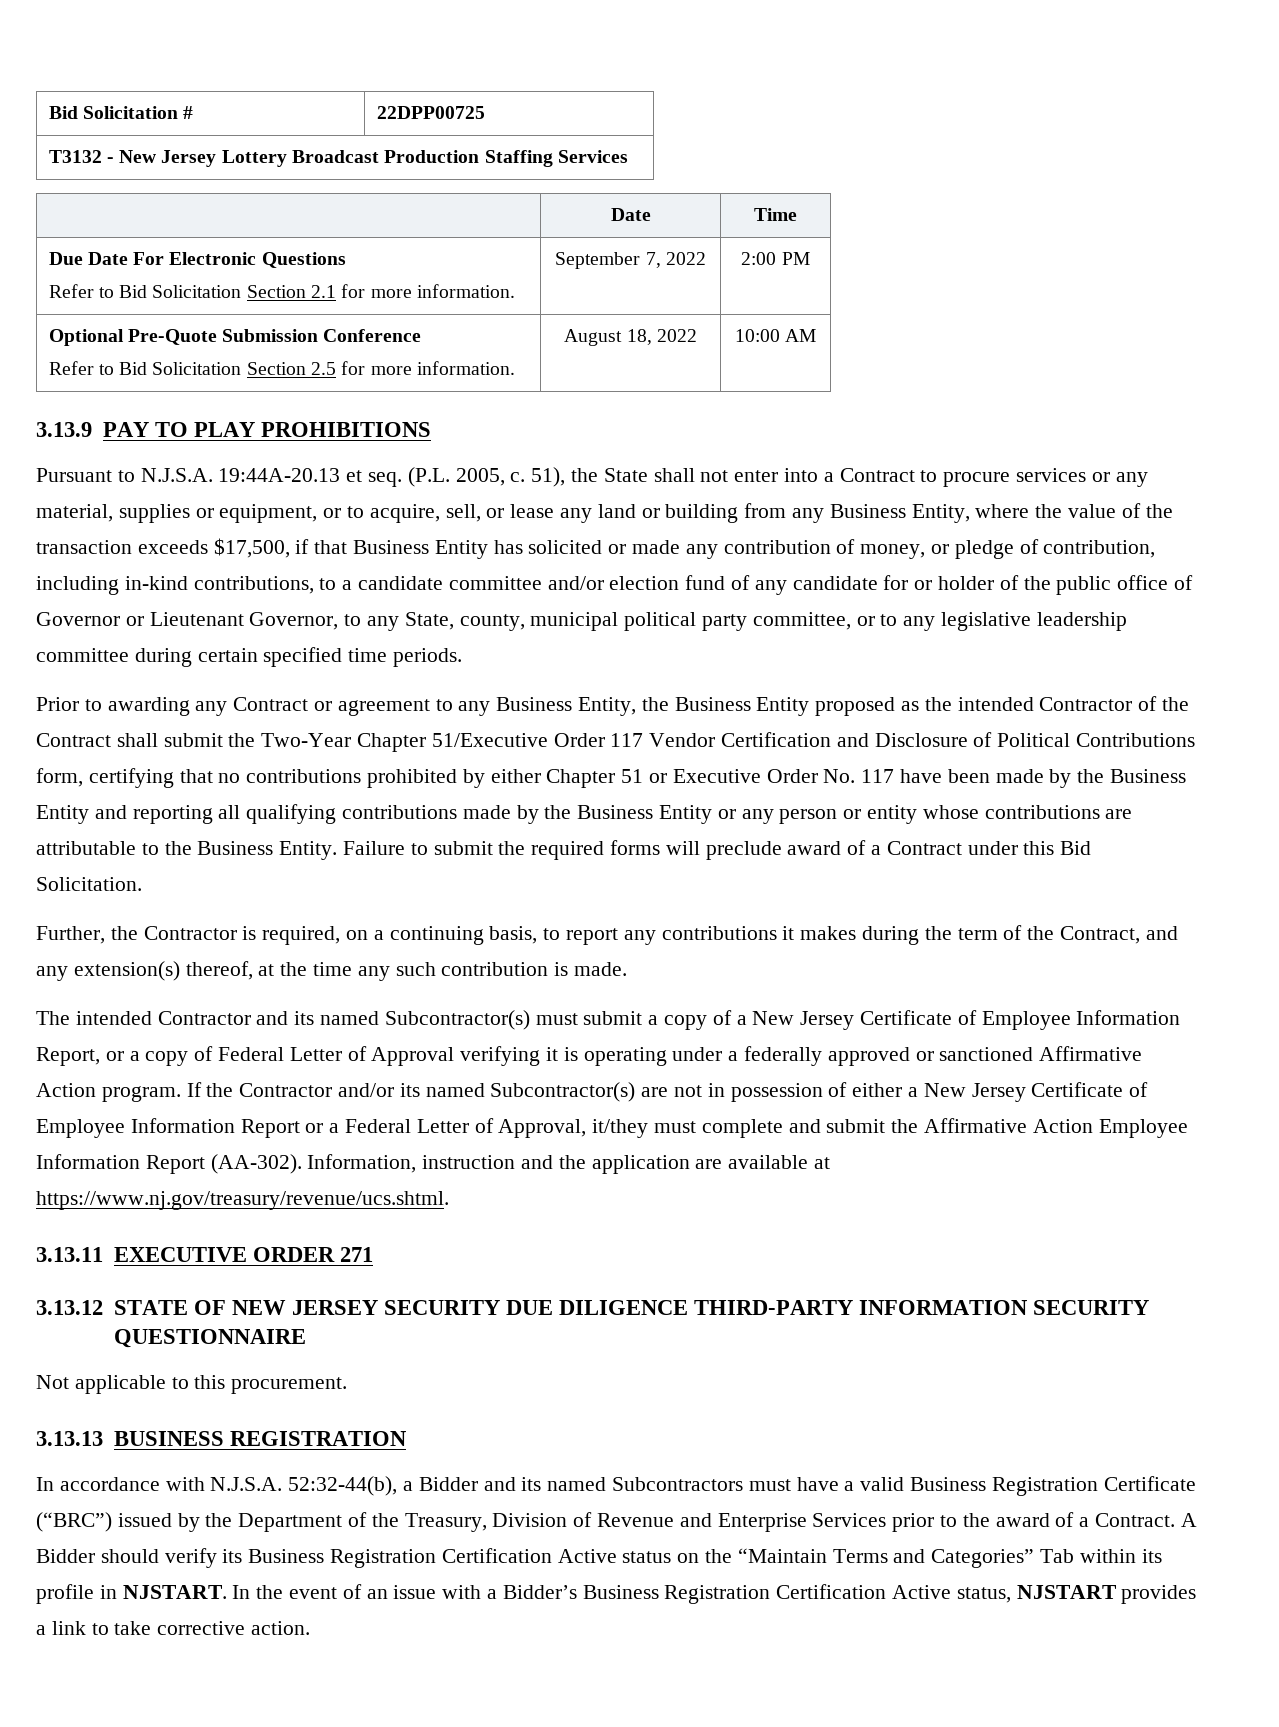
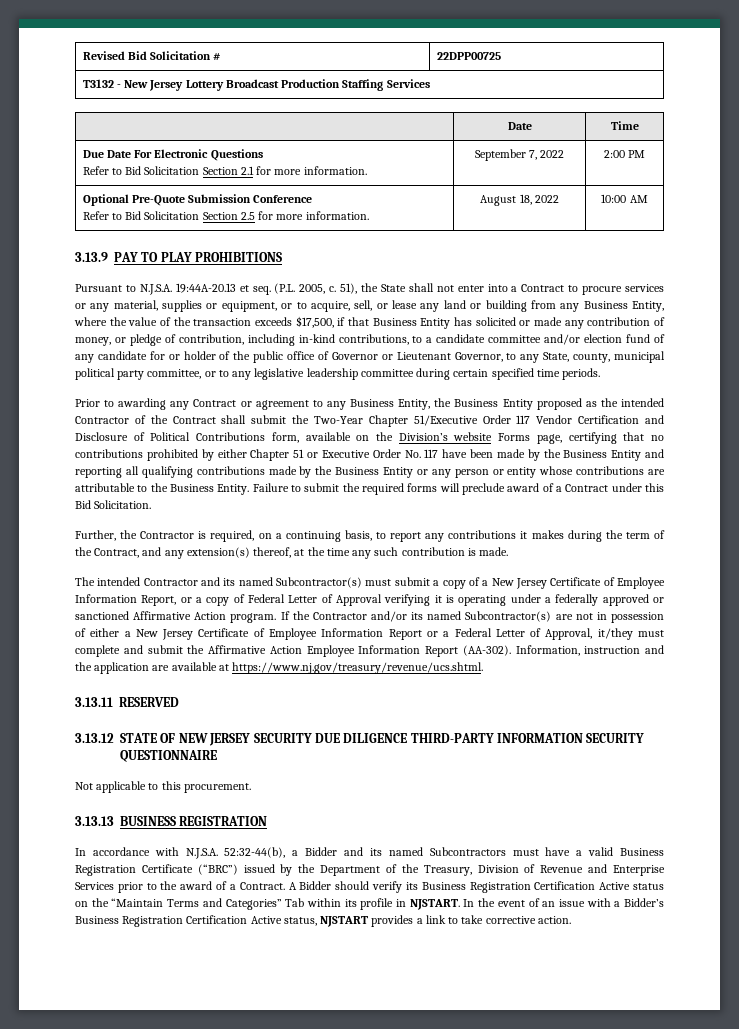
- Bid Solicitation # | 22DPP00725
+ Revised Bid Solicitation # | 22DPP00725
- Prior to awarding any Contract or agreement to any Business Entity, the Business Entity proposed as the intended Contractor of the Contract shall submit the Two-Year Chapter 51/Executive Order 117 Vendor Certification and Disclosure of Political Contributions form, certifying that no contributions prohibited by either Chapter 51 or Executive Order No. 117 have been made by the Business Entity and reporting all qualifying contributions made by the Business Entity or any person or entity whose contributions are attributable to the Business Entity.
+ Prior to awarding any Contract or agreement to any Business Entity, the Business Entity proposed as the intended Contractor of the Contract shall submit the Two-Year Chapter 51/Executive Order 117 Vendor Certification and Disclosure of Political Contributions form, available on the Division’s website Forms page, certifying that no contributions prohibited by either Chapter 51 or Executive Order No. 117 have been made by the Business Entity and reporting all qualifying contributions made by the Business Entity or any person or entity whose contributions are attributable to the Business Entity.
- 3.13.11 EXECUTIVE ORDER 271
+ 3.13.11 RESERVED

